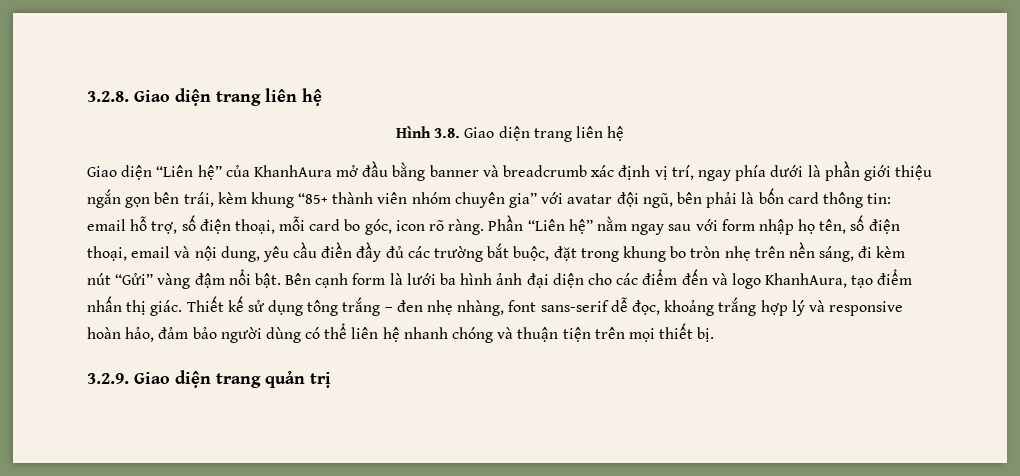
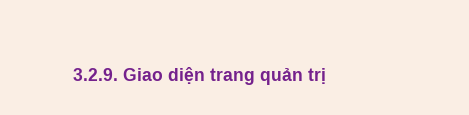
- 3.2.8. Giao diện trang liên hệ
- Hình 3.8. Giao diện trang liên hệ
- Giao diện “Liên hệ” của KhanhAura mở đầu bằng banner và breadcrumb xác định vị trí, ngay phía dưới là phần giới thiệu ngắn gọn bên trái, kèm khung “85+ thành viên nhóm chuyên gia” với avatar đội ngũ, bên phải là bốn card thông tin: email hỗ trợ, số điện thoại, mỗi card bo góc, icon rõ ràng. Phần “Liên hệ” nằm ngay sau với form nhập họ tên, số điện thoại, email và nội dung, yêu cầu điền đầy đủ các trường bắt buộc, đặt trong khung bo tròn nhẹ trên nền sáng, đi kèm nút “Gửi” vàng đậm nổi bật. Bên cạnh form là lưới ba hình ảnh đại diện cho các điểm đến và logo KhanhAura, tạo điểm nhấn thị giác. Thiết kế sử dụng tông trắng – đen nhẹ nhàng, font sans-serif dễ đọc, khoảng trắng hợp lý và responsive hoàn hảo, đảm bảo người dùng có thể liên hệ nhanh chóng và thuận tiện trên mọi thiết bị.

